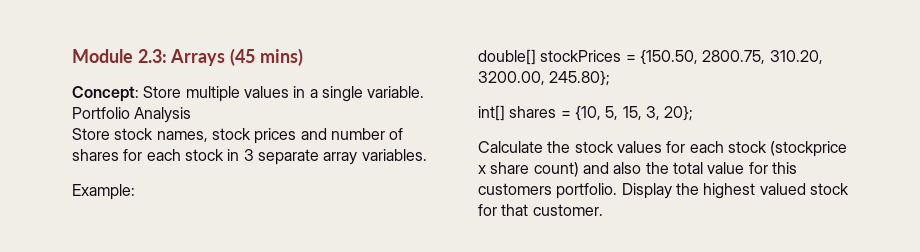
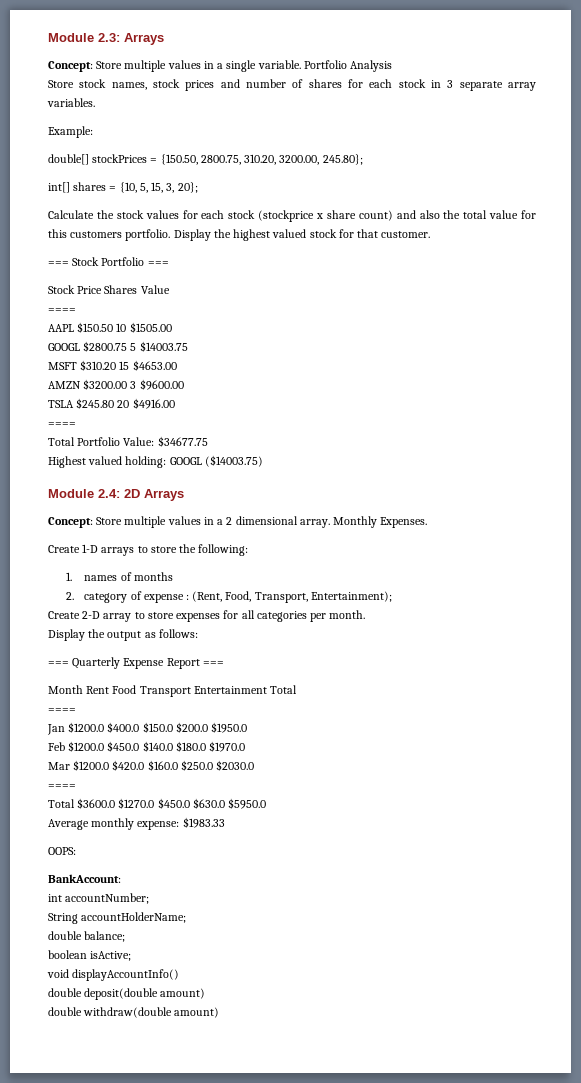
- Module 2.3: Arrays (45 mins)
+ Module 2.3: Arrays
+ === Stock Portfolio ===
+ Stock Price Shares Value
+ ====
+ AAPL $150.50 10 $1505.00
+ GOOGL $2800.75 5 $14003.75
+ MSFT $310.20 15 $4653.00
+ AMZN $3200.00 3 $9600.00
+ TSLA $245.80 20 $4916.00
+ ====
+ Total Portfolio Value: $34677.75
+ Highest valued holding: GOOGL ($14003.75)
+ Module 2.4: 2D Arrays
+ Concept: Store multiple values in a 2 dimensional array. Monthly Expenses.
+ Create 1-D arrays to store the following:
+ 1. names of months
+ 2. category of expense : (Rent, Food, Transport, Entertainment);
+ Create 2-D array to store expenses for all categories per month.
+ Display the output as follows:
+ === Quarterly Expense Report ===
+ Month Rent Food Transport Entertainment Total
+ ====
+ Jan $1200.0 $400.0 $150.0 $200.0 $1950.0
+ Feb $1200.0 $450.0 $140.0 $180.0 $1970.0
+ Mar $1200.0 $420.0 $160.0 $250.0 $2030.0
+ ====
+ Total $3600.0 $1270.0 $450.0 $630.0 $5950.0
+ Average monthly expense: $1983.33
+ OOPS:
+ BankAccount:
+ int accountNumber;
+ String accountHolderName;
+ double balance;
+ boolean isActive;
+ void displayAccountInfo()
+ double deposit(double amount)
+ double withdraw(double amount)

